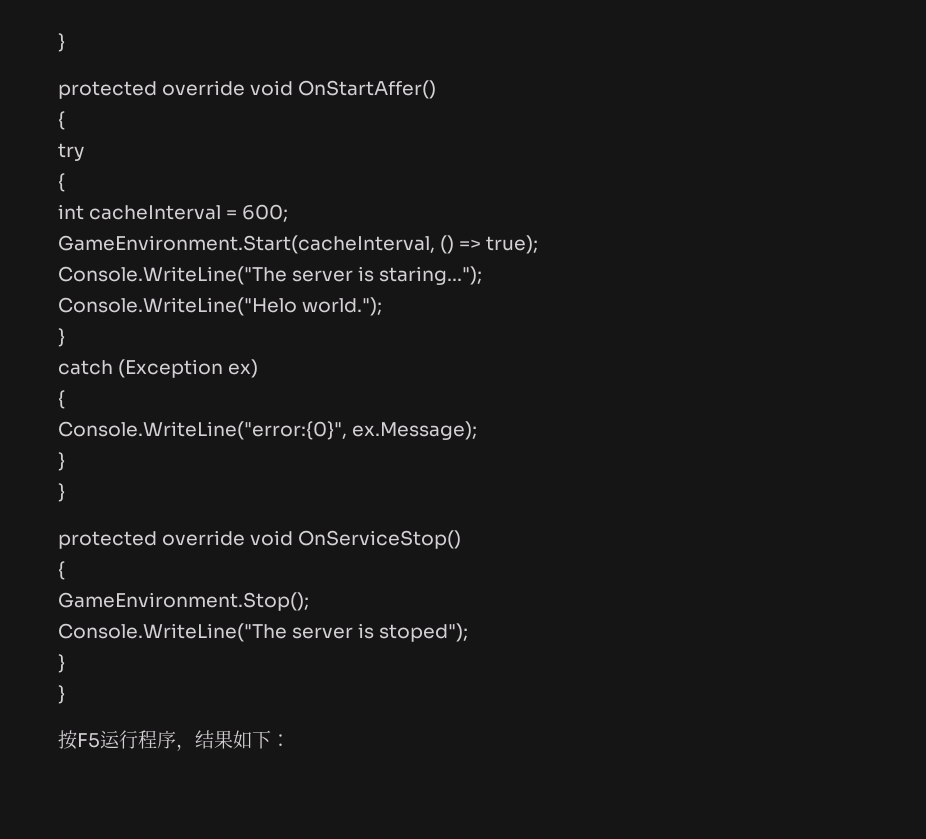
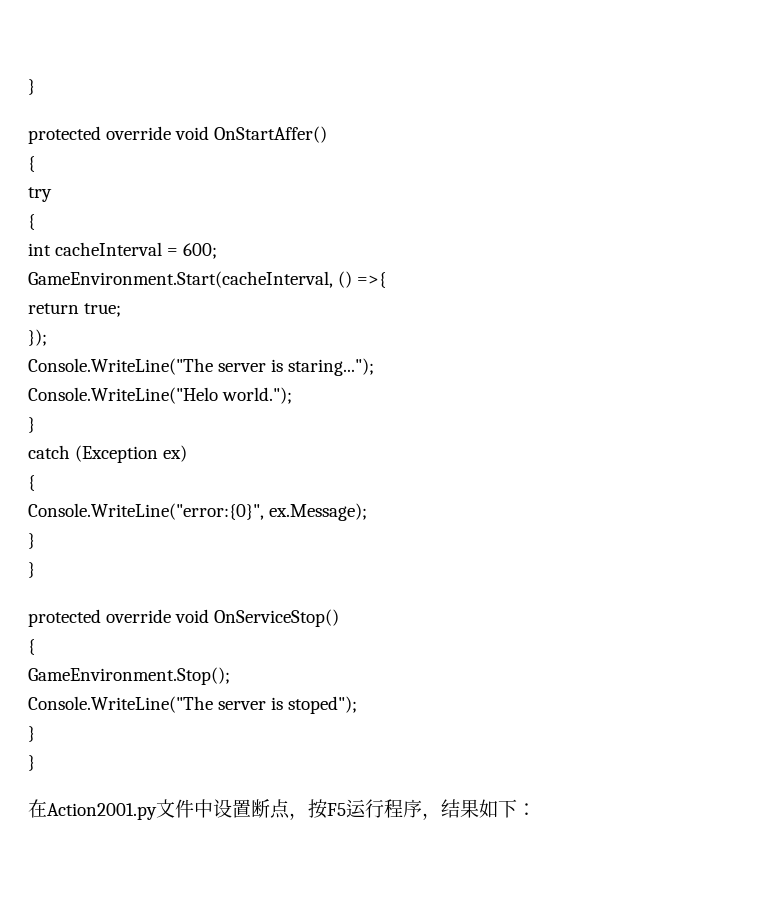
- GameEnvironment.Start(cacheInterval, () => true);
+ GameEnvironment.Start(cacheInterval, () =>{
+ return true;
+ });
- 按F5运行程序，结果如下：
+ 在Action2001.py文件中设置断点，按F5运行程序，结果如下：

